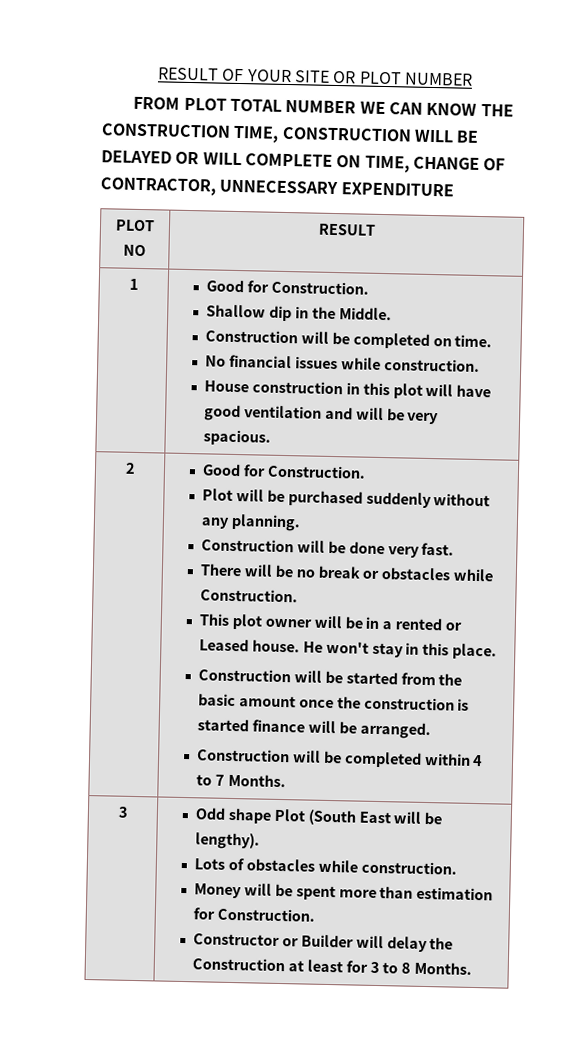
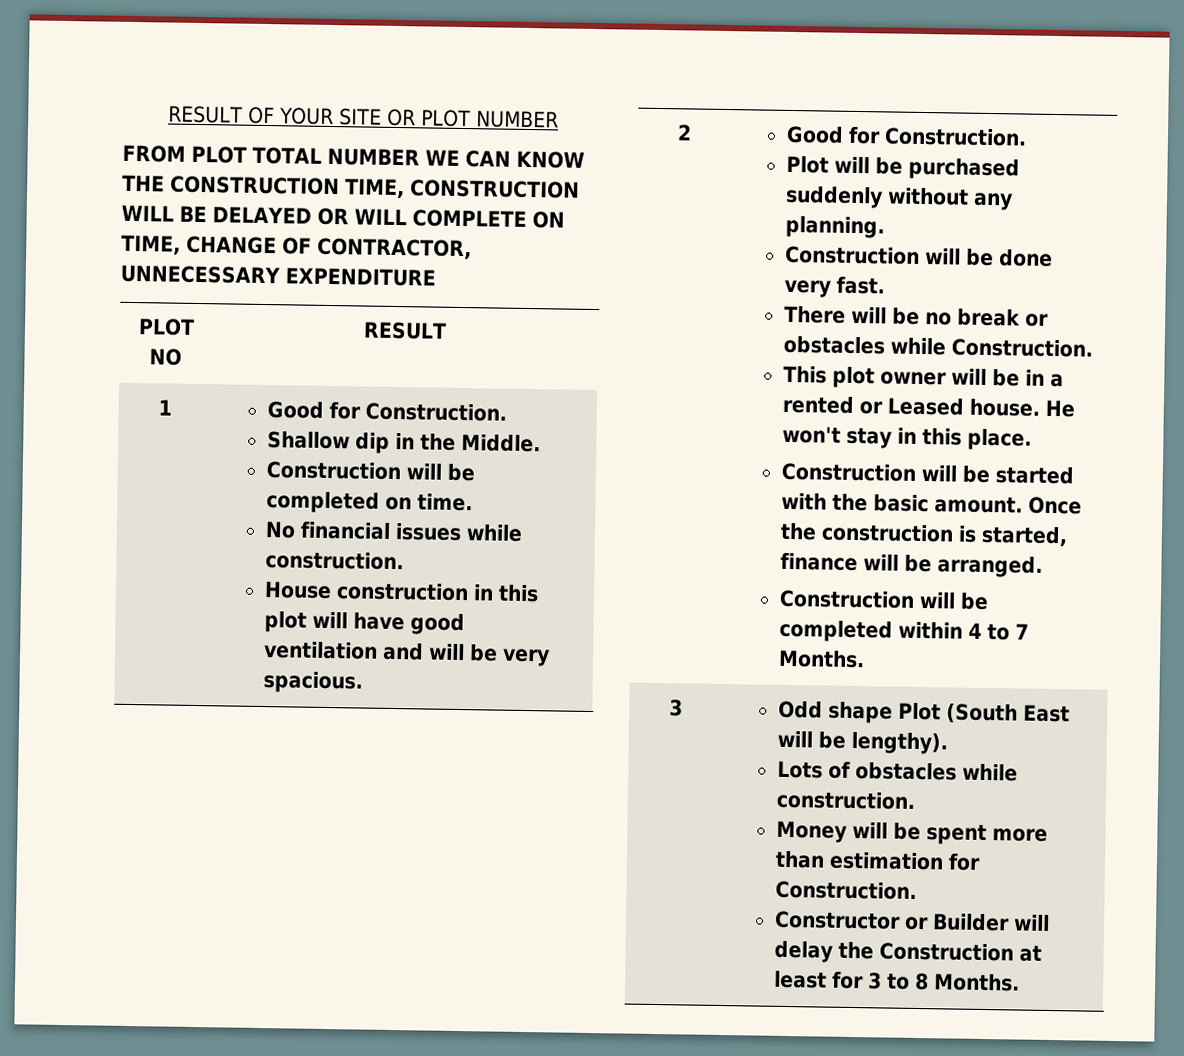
- Construction will be started from the basic amount once the construction is started finance will be arranged.
+ Construction will be started with the basic amount. Once the construction is started, finance will be arranged.

